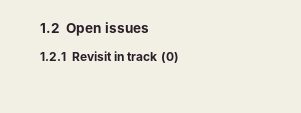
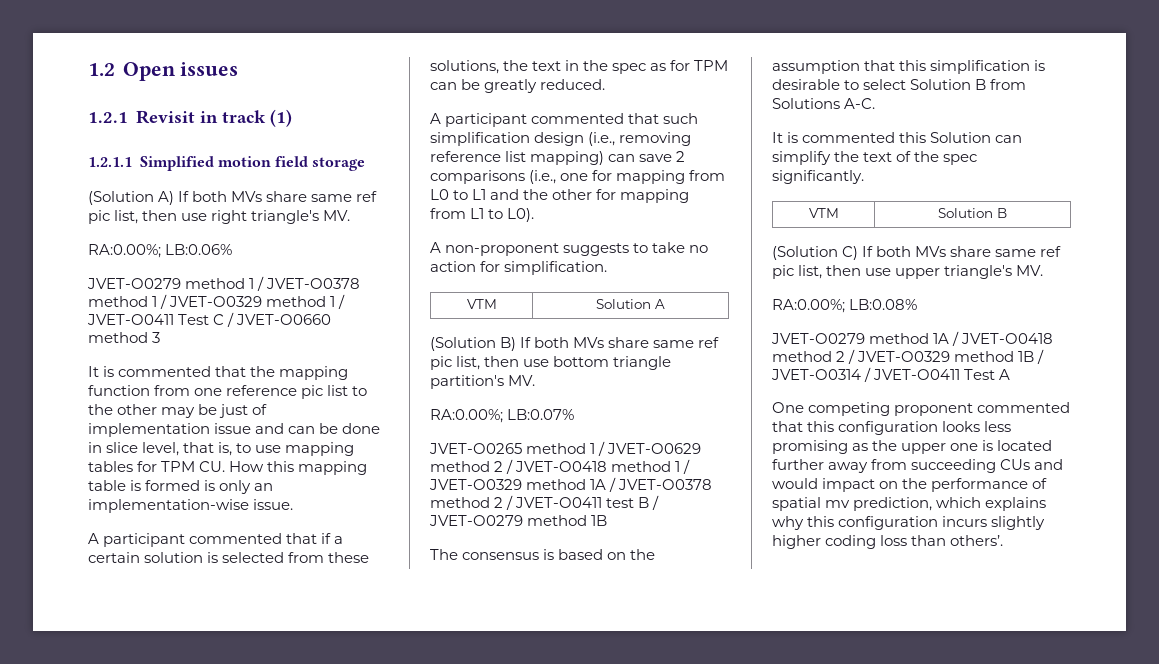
- 1.2.1 Revisit in track (0)
+ 1.2.1 Revisit in track (1)
+ 1.2.1.1 Simplified motion field storage
+ (Solution A) If both MVs share same ref pic list, then use right triangle's MV.
+ RA:0.00%; LB:0.06%
+ JVET-O0279 method 1 / JVET-O0378 method 1 / JVET-O0329 method 1 / JVET-O0411 Test C / JVET-O0660 method 3
+ It is commented that the mapping function from one reference pic list to the other may be just of implementation issue and can be done in slice level, that is, to use mapping tables for TPM CU. How this mapping table is formed is only an implementation-wise issue.
+ A participant commented that if a certain solution is selected from these solutions, the text in the spec as for TPM can be greatly reduced.
+ A participant commented that such simplification design (i.e., removing reference list mapping) can save 2 comparisons (i.e., one for mapping from L0 to L1 and the other for mapping from L1 to L0).
+ A non-proponent suggests to take no action for simplification.
+ VTM | Solution A
+ (Solution B) If both MVs share same ref pic list, then use bottom triangle partition's MV.
+ RA:0.00%; LB:0.07%
+ JVET-O0265 method 1 / JVET-O0629 method 2 / JVET-O0418 method 1 / JVET-O0329 method 1A / JVET-O0378 method 2 / JVET-O0411 test B / JVET-O0279 method 1B
+ The consensus is based on the assumption that this simplification is desirable to select Solution B from Solutions A-C.
+ It is commented this Solution can simplify the text of the spec significantly.
+ VTM | Solution B
+ (Solution C) If both MVs share same ref pic list, then use upper triangle's MV.
+ RA:0.00%; LB:0.08%
+ JVET-O0279 method 1A / JVET-O0418 method 2 / JVET-O0329 method 1B / JVET-O0314 / JVET-O0411 Test A
+ One competing proponent commented that this configuration looks less promising as the upper one is located further away from succeeding CUs and would impact on the performance of spatial mv prediction, which explains why this configuration incurs slightly higher coding loss than others’.

